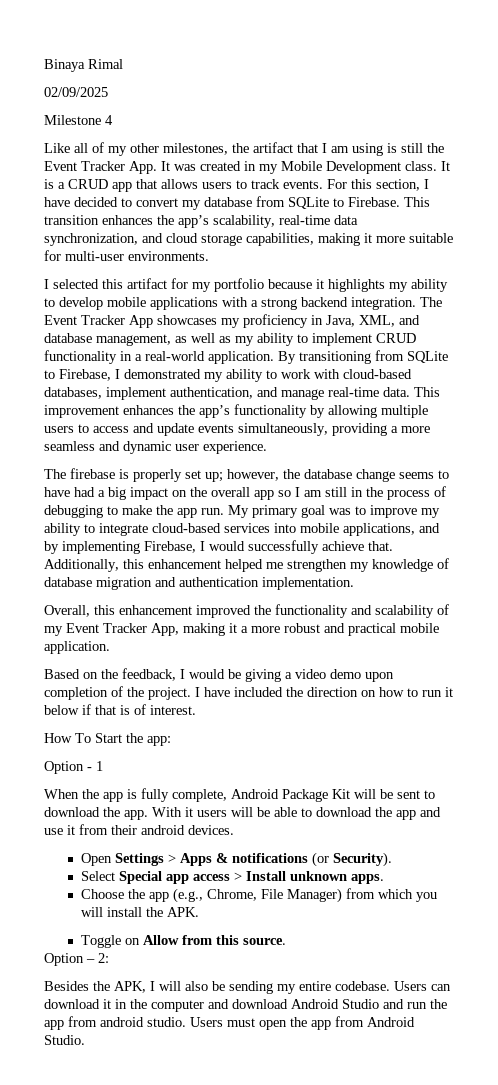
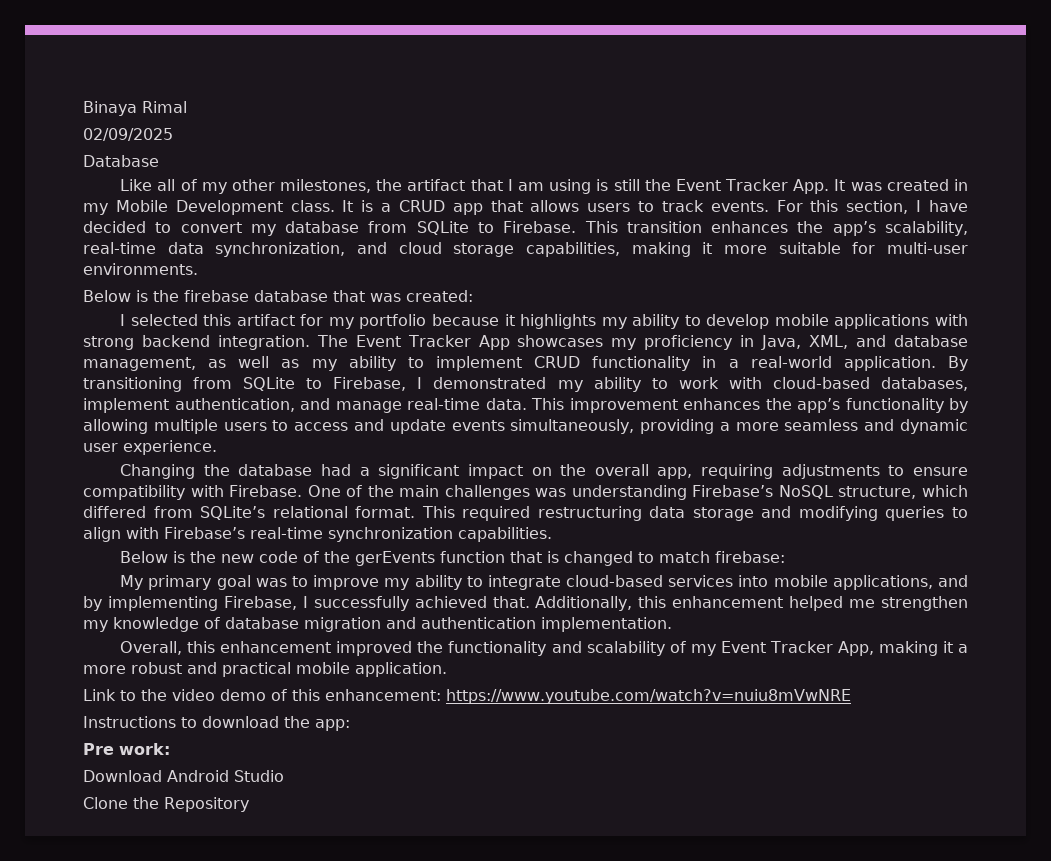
- Milestone 4
+ Database
+ Below is the firebase database that was created:
- I selected this artifact for my portfolio because it highlights my ability to develop mobile applications with a strong backend integration.
+ I selected this artifact for my portfolio because it highlights my ability to develop mobile applications with strong backend integration.
- The firebase is properly set up; however, the database change seems to have had a big impact on the overall app so I am still in the process of debugging to make the app run. My primary goal was to improve my ability to integrate cloud-based services into mobile applications, and by implementing Firebase, I would successfully achieve that.
+ Changing the database had a significant impact on the overall app, requiring adjustments to ensure compatibility with Firebase. One of the main challenges was understanding Firebase’s NoSQL structure, which differed from SQLite’s relational format. This required restructuring data storage and modifying queries to align with Firebase’s real-time synchronization capabilities.
+ Below is the new code of the gerEvents function that is changed to match firebase:
+ My primary goal was to improve my ability to integrate cloud-based services into mobile applications, and by implementing Firebase, I successfully achieved that.
- Based on the feedback, I would be giving a video demo upon completion of the project. I have included the direction on how to run it below if that is of interest.
- How To Start the app:
- Option - 1
- When the app is fully complete, Android Package Kit will be sent to download the app. With it users will be able to download the app and use it from their android devices.
- Open Settings > Apps & notifications (or Security).
- Select Special app access > Install unknown apps.
- Choose the app (e.g., Chrome, File Manager) from which you will install the APK.
- Toggle on Allow from this source.
- Option – 2:
- Besides the APK, I will also be sending my entire codebase. Users can download it in the computer and download Android Studio and run the app from android studio. Users must open the app from Android Studio.
+ Link to the video demo of this enhancement: https://www.youtube.com/watch?v=nuiu8mVwNRE
+ Instructions to download the app:
+ Pre work:
+ Download Android Studio
+ Clone the Repository

